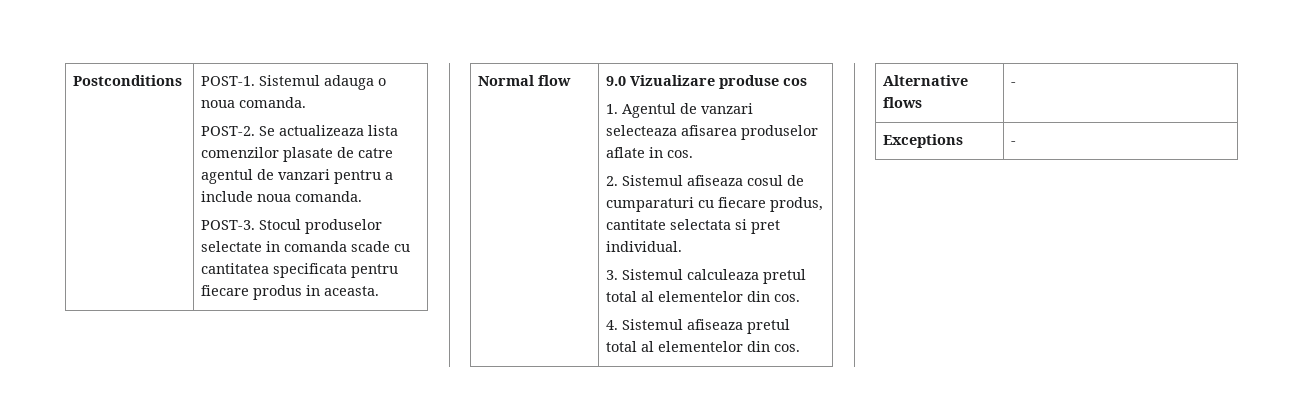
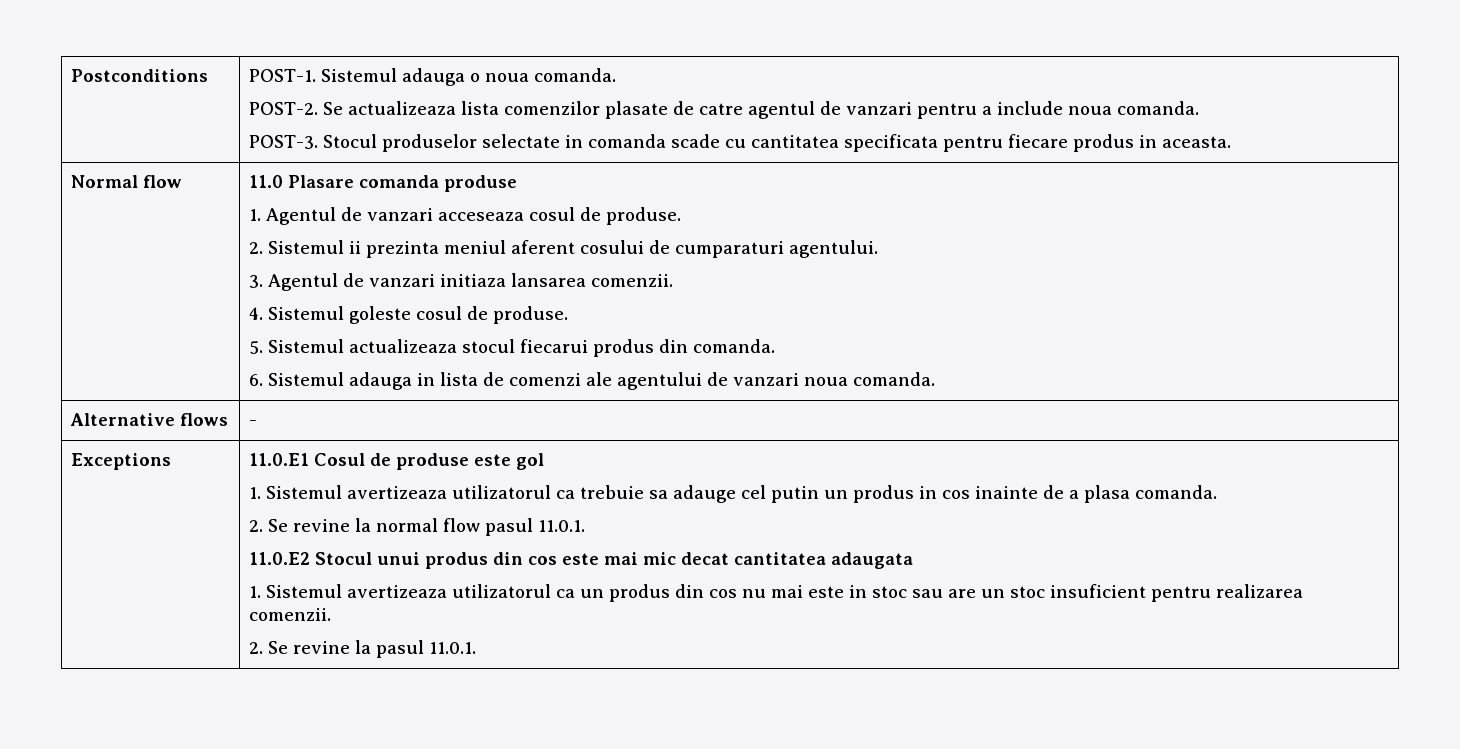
- 9.0 Vizualizare produse cos
+ 11.0 Plasare comanda produse
- 1. Agentul de vanzari selecteaza afisarea produselor aflate in cos.
- 2. Sistemul afiseaza cosul de cumparaturi cu fiecare produs, cantitate selectata si pret individual.
- 3. Sistemul calculeaza pretul total al elementelor din cos.
- 4. Sistemul afiseaza pretul total al elementelor din cos.
+ 1. Agentul de vanzari acceseaza cosul de produse.
+ 2. Sistemul ii prezinta meniul aferent cosului de cumparaturi agentului.
+ 3. Agentul de vanzari initiaza lansarea comenzii.
+ 4. Sistemul goleste cosul de produse.
+ 5. Sistemul actualizeaza stocul fiecarui produs din comanda.
+ 6. Sistemul adauga in lista de comenzi ale agentului de vanzari noua comanda.
  Alternative flows | -
- Exceptions | -
+ Exceptions | 11.0.E1 Cosul de produse este gol
+ 1. Sistemul avertizeaza utilizatorul ca trebuie sa adauge cel putin un produs in cos inainte de a plasa comanda.
+ 2. Se revine la normal flow pasul 11.0.1.
+ 11.0.E2 Stocul unui produs din cos este mai mic decat cantitatea adaugata
+ 1. Sistemul avertizeaza utilizatorul ca un produs din cos nu mai este in stoc sau are un stoc insuficient pentru realizarea comenzii.
+ 2. Se revine la pasul 11.0.1.

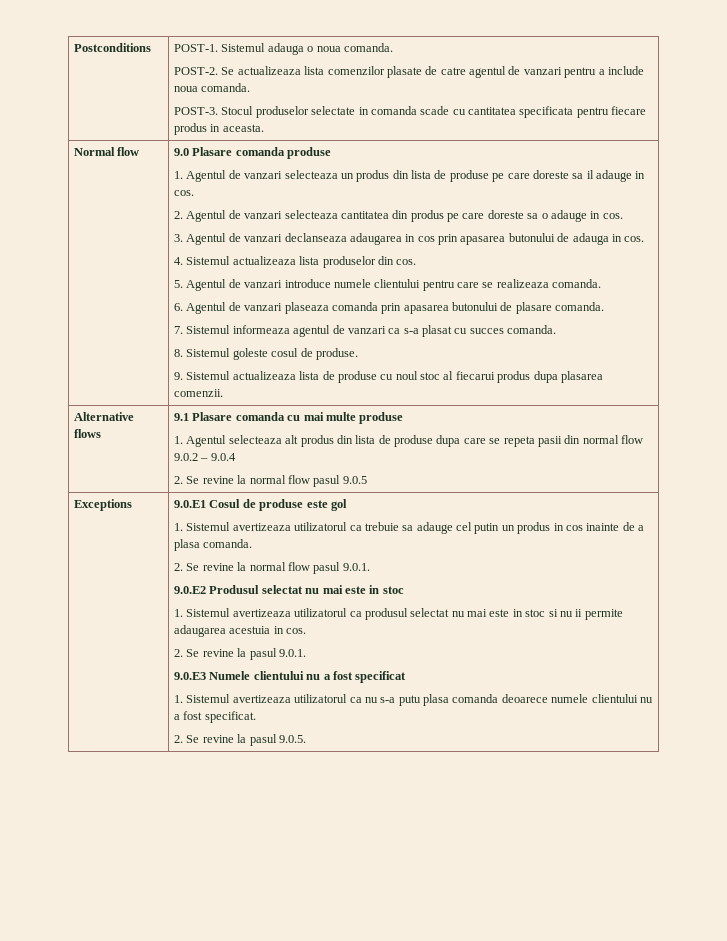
- 11.0 Plasare comanda produse
+ 9.0 Plasare comanda produse
- 1. Agentul de vanzari acceseaza cosul de produse.
- 2. Sistemul ii prezinta meniul aferent cosului de cumparaturi agentului.
- 3. Agentul de vanzari initiaza lansarea comenzii.
- 4. Sistemul goleste cosul de produse.
+ 1. Agentul de vanzari selecteaza un produs din lista de produse pe care doreste sa il adauge in cos.
+ 2. Agentul de vanzari selecteaza cantitatea din produs pe care doreste sa o adauge in cos.
+ 3. Agentul de vanzari declanseaza adaugarea in cos prin apasarea butonului de adauga in cos.
+ 4. Sistemul actualizeaza lista produselor din cos.
+ 5. Agentul de vanzari introduce numele clientului pentru care se realizeaza comanda.
+ 6. Agentul de vanzari plaseaza comanda prin apasarea butonului de plasare comanda.
+ 7. Sistemul informeaza agentul de vanzari ca s-a plasat cu succes comanda.
+ 8. Sistemul goleste cosul de produse.
- 5. Sistemul actualizeaza stocul fiecarui produs din comanda.
- 6. Sistemul adauga in lista de comenzi ale agentului de vanzari noua comanda.
- Alternative flows | -
+ 9. Sistemul actualizeaza lista de produse cu noul stoc al fiecarui produs dupa plasarea comenzii.
+ Alternative flows | 9.1 Plasare comanda cu mai multe produse
+ 1. Agentul selecteaza alt produs din lista de produse dupa care se repeta pasii din normal flow 9.0.2 – 9.0.4
+ 2. Se revine la normal flow pasul 9.0.5
- 11.0.E1 Cosul de produse este gol
+ 9.0.E1 Cosul de produse este gol
- 2. Se revine la normal flow pasul 11.0.1.
- 11.0.E2 Stocul unui produs din cos este mai mic decat cantitatea adaugata
- 1. Sistemul avertizeaza utilizatorul ca un produs din cos nu mai este in stoc sau are un stoc insuficient pentru realizarea comenzii.
- 2. Se revine la pasul 11.0.1.
+ 2. Se revine la normal flow pasul 9.0.1.
+ 9.0.E2 Produsul selectat nu mai este in stoc
+ 1. Sistemul avertizeaza utilizatorul ca produsul selectat nu mai este in stoc si nu ii permite adaugarea acestuia in cos.
+ 2. Se revine la pasul 9.0.1.
+ 9.0.E3 Numele clientului nu a fost specificat
+ 1. Sistemul avertizeaza utilizatorul ca nu s-a putu plasa comanda deoarece numele clientului nu a fost specificat.
+ 2. Se revine la pasul 9.0.5.

